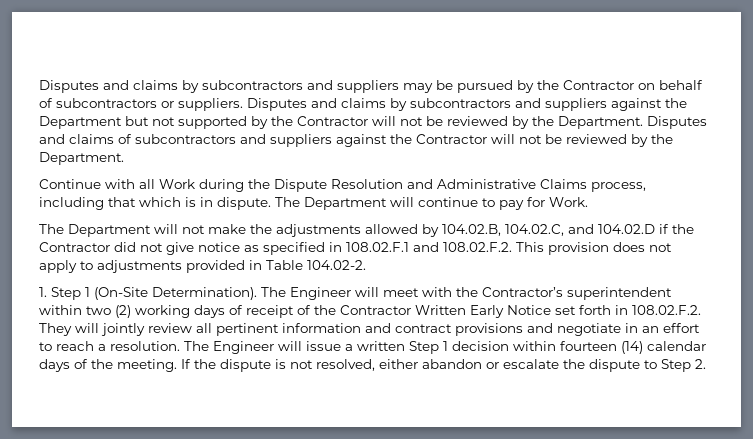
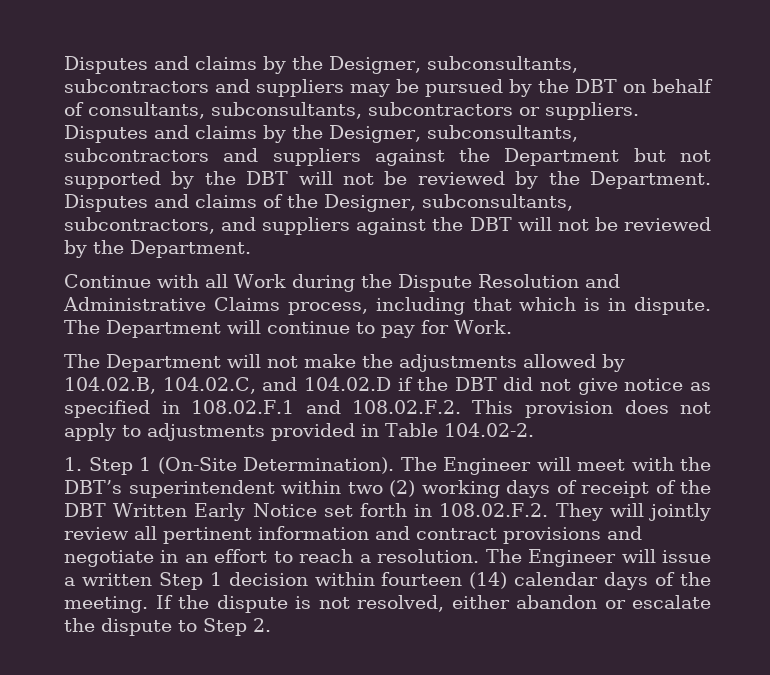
- Disputes and claims by subcontractors and suppliers may be pursued by the Contractor on behalf of subcontractors or suppliers.
+ Disputes and claims by the Designer, subconsultants, subcontractors and suppliers may be pursued by the DBT on behalf of consultants, subconsultants, subcontractors or suppliers.
- Disputes and claims by subcontractors and suppliers against the Department but not supported by the Contractor will not be reviewed by the Department.
+ Disputes and claims by the Designer, subconsultants, subcontractors and suppliers against the Department but not supported by the DBT will not be reviewed by the Department.
- Disputes and claims of subcontractors and suppliers against the Contractor will not be reviewed by the Department.
+ Disputes and claims of the Designer, subconsultants, subcontractors, and suppliers against the DBT will not be reviewed by the Department.
- The Department will not make the adjustments allowed by 104.02.B, 104.02.C, and 104.02.D if the Contractor did not give notice as specified in 108.02.F.1 and 108.02.F.2. This provision does not apply to adjustments provided in Table 104.02-2.
+ The Department will not make the adjustments allowed by 104.02.B, 104.02.C, and 104.02.D if the DBT did not give notice as specified in 108.02.F.1 and 108.02.F.2. This provision does not apply to adjustments provided in Table 104.02-2.
- The Engineer will meet with the Contractor’s superintendent within two (2) working days of receipt of the Contractor Written Early Notice set forth in 108.02.F.2. They will jointly review all pertinent information and contract provisions and negotiate in an effort to reach a resolution.
+ The Engineer will meet with the DBT’s superintendent within two (2) working days of receipt of the DBT Written Early Notice set forth in 108.02.F.2. They will jointly review all pertinent information and contract provisions and negotiate in an effort to reach a resolution.

